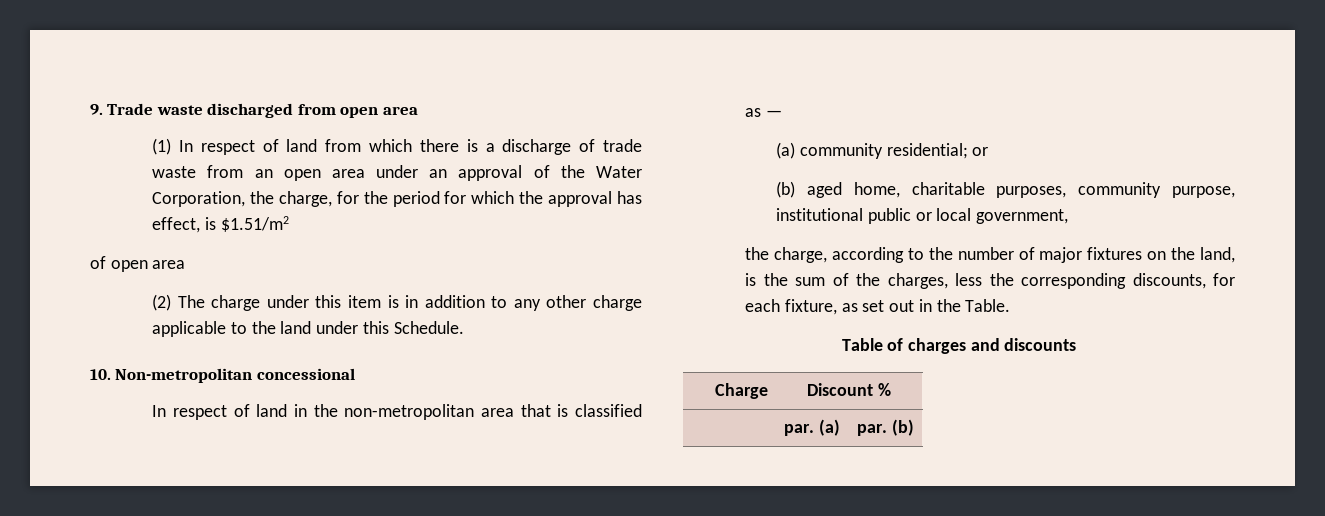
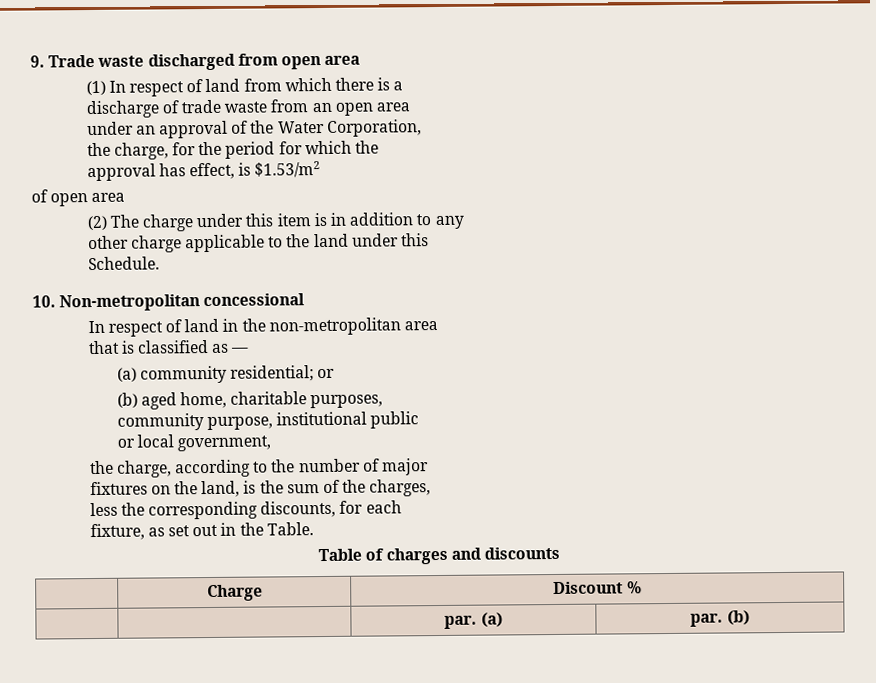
- (1) In respect of land from which there is a discharge of trade waste from an open area under an approval of the Water Corporation, the charge, for the period for which the approval has effect, is $1.51/m2
+ (1) In respect of land from which there is a
+ discharge of trade waste from an open area
+ under an approval of the Water Corporation,
+ the charge, for the period for which the
+ approval has effect, is $1.53/m2
- (2) The charge under this item is in addition to any other charge applicable to the land under this Schedule.
+ (2) The charge under this item is in addition to any
+ other charge applicable to the land under this
+ Schedule.
- In respect of land in the non-metropolitan area that is classified as —
+ In respect of land in the non-metropolitan area
+ that is classified as —
- (b) aged home, charitable purposes, community purpose, institutional public or local government,
+ (b) aged home, charitable purposes,
+ community purpose, institutional public
+ or local government,
- the charge, according to the number of major fixtures on the land, is the sum of the charges, less the corresponding discounts, for each fixture, as set out in the Table.
+ the charge, according to the number of major
+ fixtures on the land, is the sum of the charges,
+ less the corresponding discounts, for each
+ fixture, as set out in the Table.

